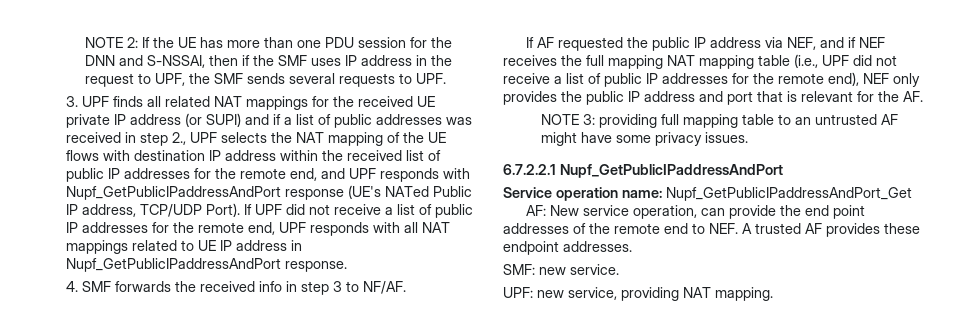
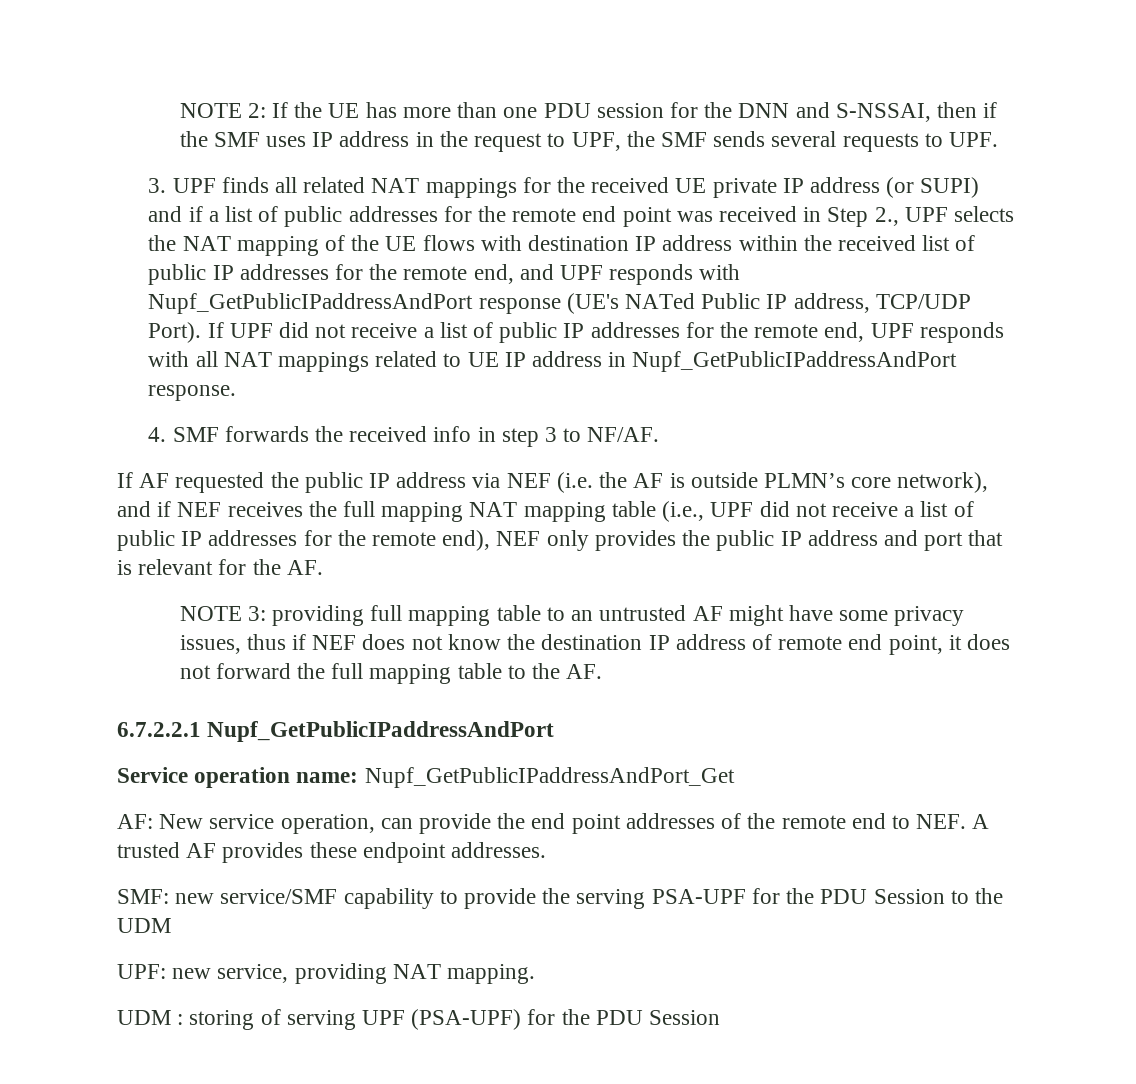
- 3. UPF finds all related NAT mappings for the received UE private IP address (or SUPI) and if a list of public addresses was received in step 2., UPF selects the NAT mapping of the UE flows with destination IP address within the received list of public IP addresses for the remote end, and UPF responds with Nupf_GetPublicIPaddressAndPort response (UE's NATed Public IP address, TCP/UDP Port).
+ 3. UPF finds all related NAT mappings for the received UE private IP address (or SUPI) and if a list of public addresses for the remote end point was received in Step 2., UPF selects the NAT mapping of the UE flows with destination IP address within the received list of public IP addresses for the remote end, and UPF responds with Nupf_GetPublicIPaddressAndPort response (UE's NATed Public IP address, TCP/UDP Port).
- If AF requested the public IP address via NEF, and if NEF receives the full mapping NAT mapping table (i.e., UPF did not receive a list of public IP addresses for the remote end), NEF only provides the public IP address and port that is relevant for the AF.
+ If AF requested the public IP address via NEF (i.e. the AF is outside PLMN’s core network), and if NEF receives the full mapping NAT mapping table (i.e., UPF did not receive a list of public IP addresses for the remote end), NEF only provides the public IP address and port that is relevant for the AF.
- NOTE 3: providing full mapping table to an untrusted AF might have some privacy issues.
+ NOTE 3: providing full mapping table to an untrusted AF might have some privacy issues, thus if NEF does not know the destination IP address of remote end point, it does not forward the full mapping table to the AF.
- SMF: new service.
+ SMF: new service/SMF capability to provide the serving PSA-UPF for the PDU Session to the UDM
+ UDM : storing of serving UPF (PSA-UPF) for the PDU Session

